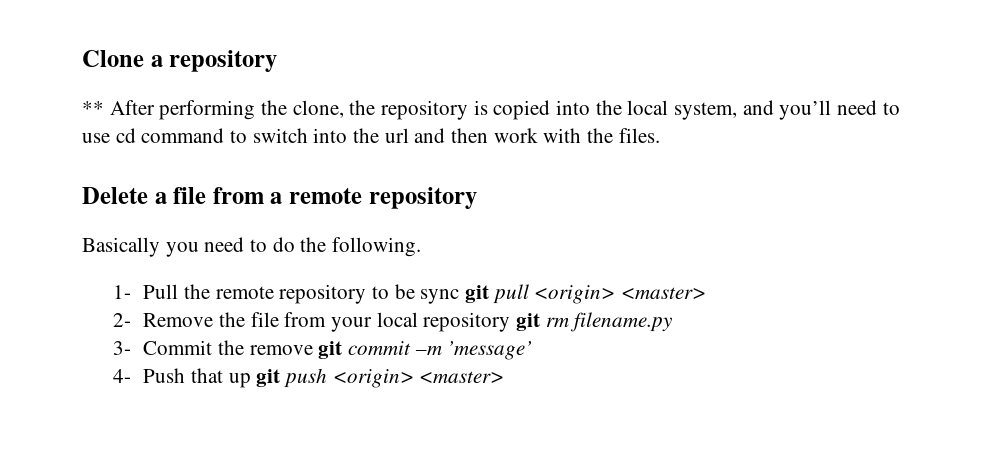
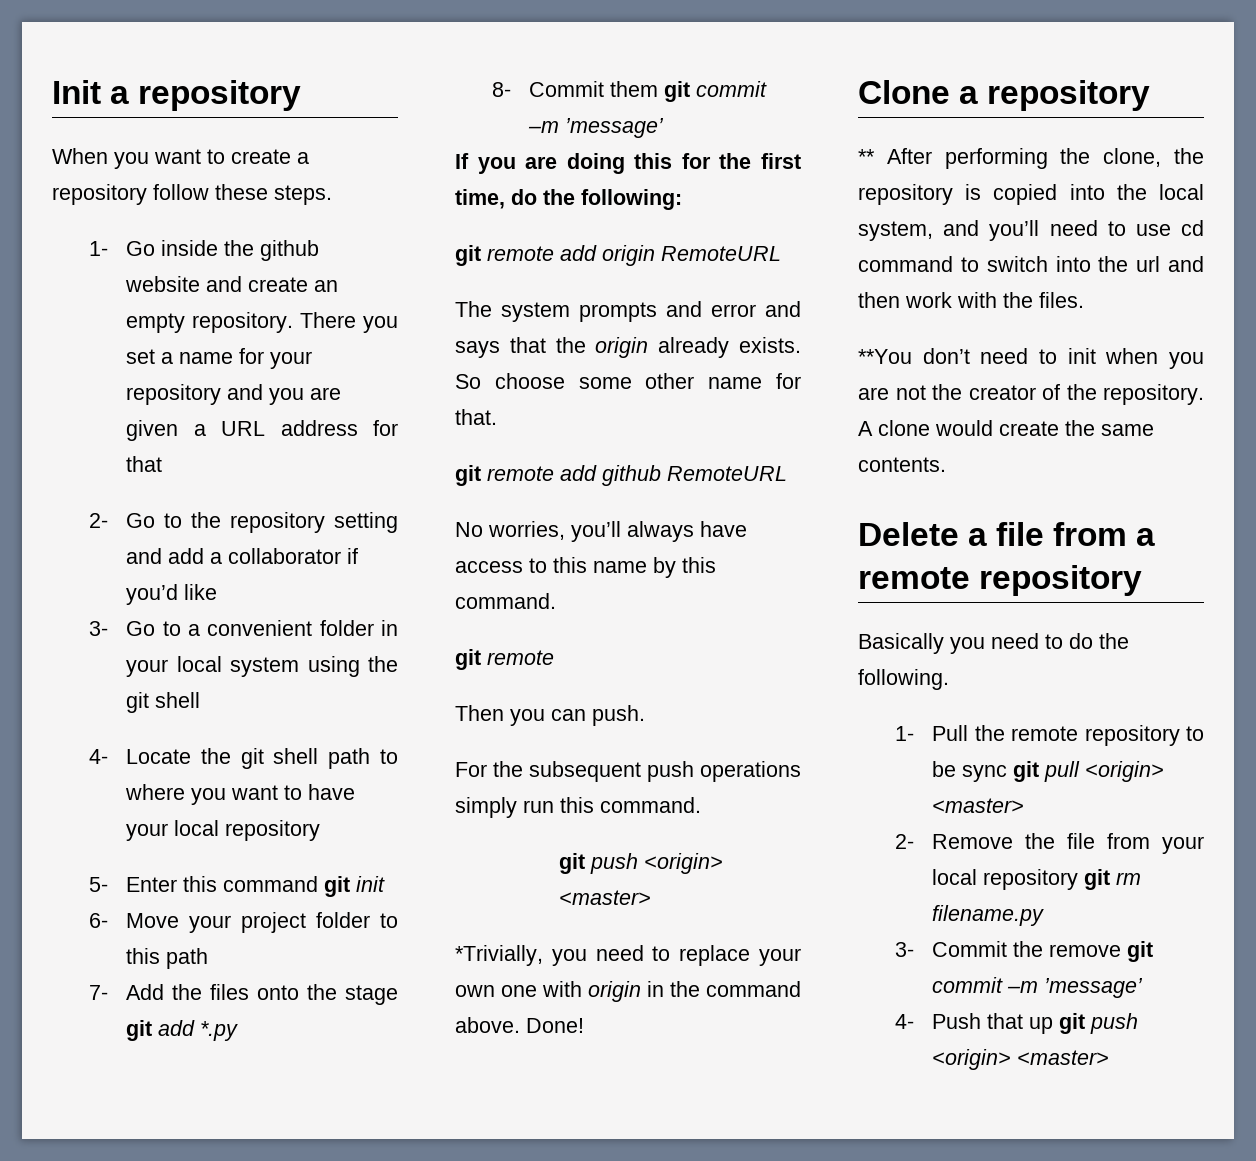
+ Init a repository
+ When you want to create a repository follow these steps.
+ 1- Go inside the github website and create an empty repository. There you set a name for your repository and you are given a URL address for that
+ 2- Go to the repository setting and add a collaborator if you’d like
+ 3- Go to a convenient folder in your local system using the git shell
+ 4- Locate the git shell path to where you want to have your local repository
+ 5- Enter this command git init
+ 6- Move your project folder to this path
+ 7- Add the files onto the stage git add *.py
+ 8- Commit them git commit –m ’message’
+ If you are doing this for the first time, do the following:
+ git remote add origin RemoteURL
+ The system prompts and error and says that the origin already exists. So choose some other name for that.
+ git remote add github RemoteURL
+ No worries, you’ll always have access to this name by this command.
+ git remote
+ Then you can push.
+ For the subsequent push operations simply run this command.
+ git push <origin> <master>
+ *Trivially, you need to replace your own one with origin in the command above. Done!
+ **You don’t need to init when you are not the creator of the repository. A clone would create the same contents.

